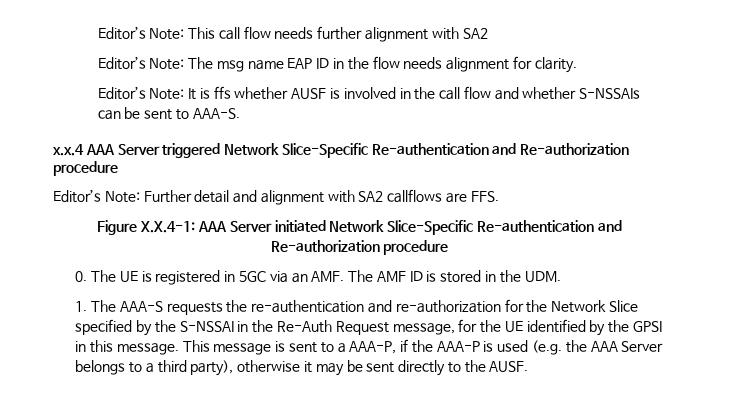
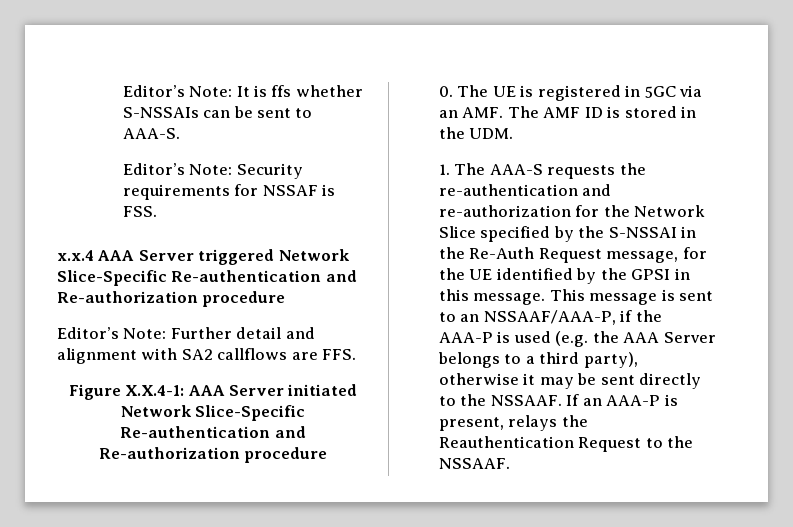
- Editor’s Note: This call flow needs further alignment with SA2
- Editor’s Note: The msg name EAP ID in the flow needs alignment for clarity.
- Editor’s Note: It is ffs whether AUSF is involved in the call flow and whether S-NSSAIs can be sent to AAA-S.
+ Editor’s Note: It is ffs whether S-NSSAIs can be sent to AAA-S.
+ Editor’s Note: Security requirements for NSSAF is FSS.
- This message is sent to a AAA-P, if the AAA-P is used (e.g. the AAA Server belongs to a third party), otherwise it may be sent directly to the AUSF.
+ This message is sent to an NSSAAF/AAA-P, if the AAA-P is used (e.g. the AAA Server belongs to a third party), otherwise it may be sent directly to the NSSAAF. If an AAA-P is present, relays the Reauthentication Request to the NSSAAF.

